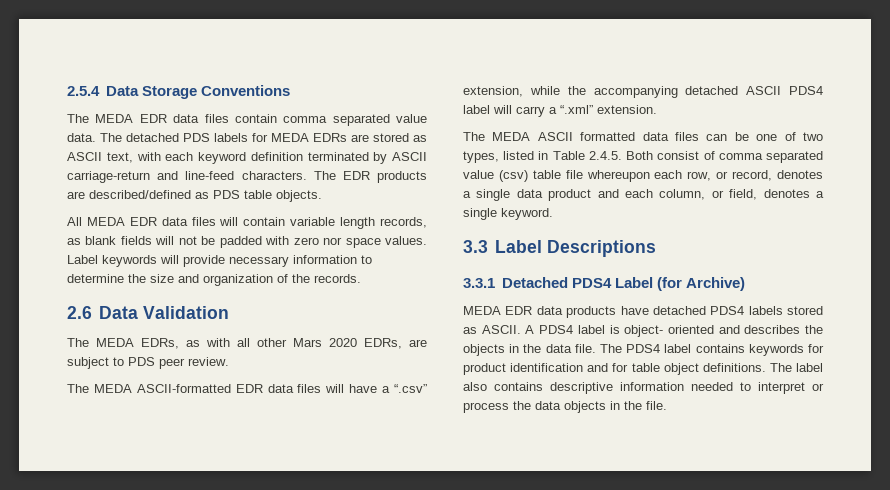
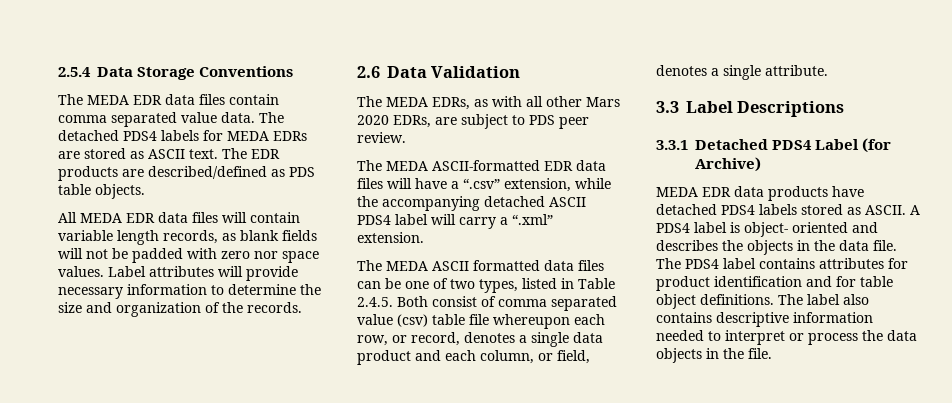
- The detached PDS labels for MEDA EDRs are stored as ASCII text, with each keyword definition terminated by ASCII carriage-return and line-feed characters.
+ The detached PDS4 labels for MEDA EDRs are stored as ASCII text.
- Label keywords will provide necessary information to determine the size and organization of the records.
+ Label attributes will provide necessary information to determine the size and organization of the records.
- The MEDA ASCII formatted data files can be one of two types, listed in Table 2.4.5. Both consist of comma separated value (csv) table file whereupon each row, or record, denotes a single data product and each column, or field, denotes a single keyword.
+ The MEDA ASCII formatted data files can be one of two types, listed in Table 2.4.5. Both consist of comma separated value (csv) table file whereupon each row, or record, denotes a single data product and each column, or field, denotes a single attribute.
- The PDS4 label contains keywords for product identification and for table object definitions.
+ The PDS4 label contains attributes for product identification and for table object definitions.

